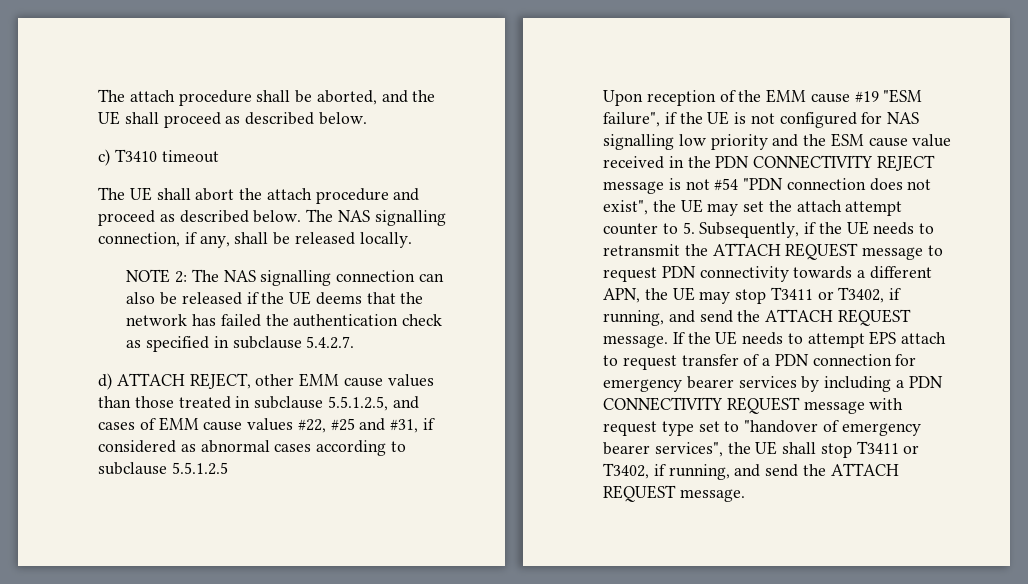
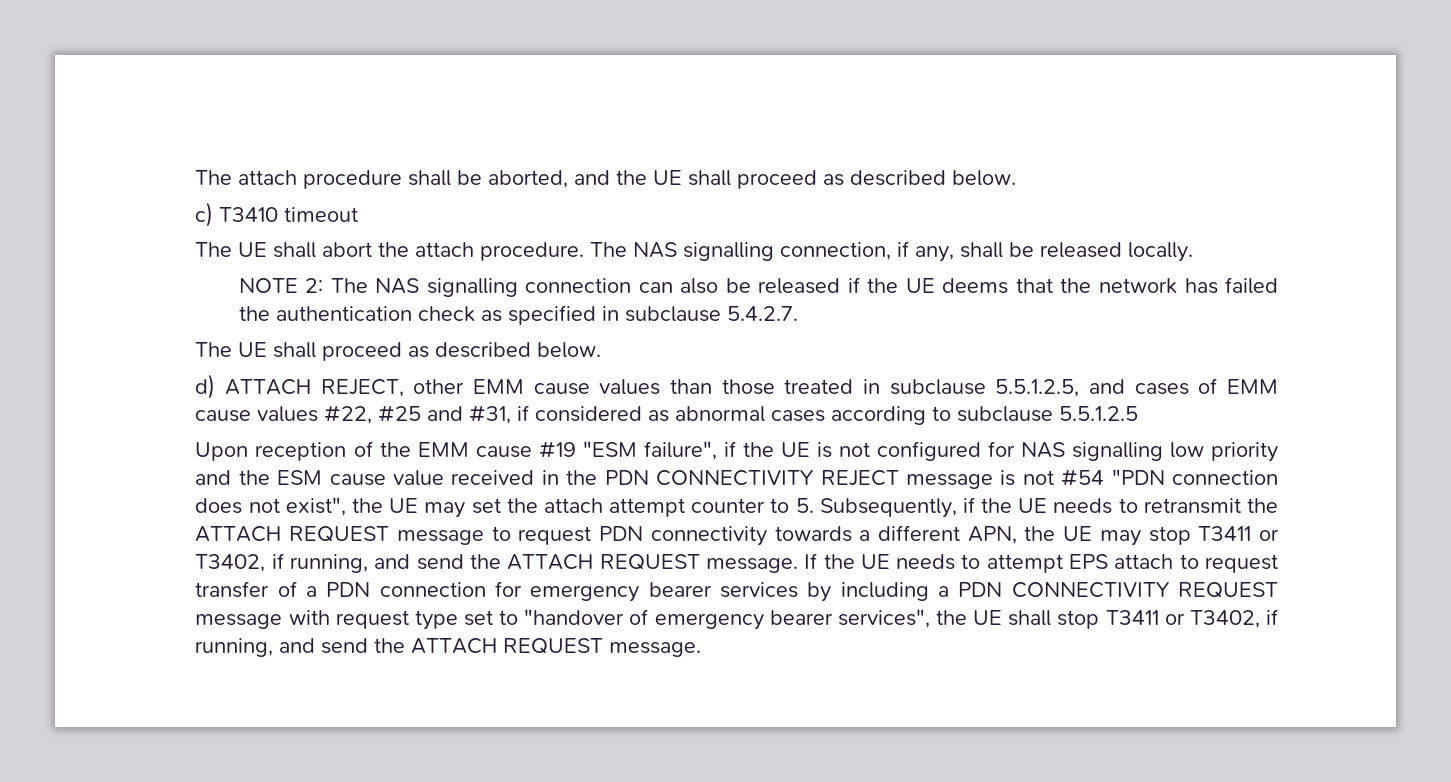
- The UE shall abort the attach procedure and proceed as described below.
+ The UE shall abort the attach procedure.
+ The UE shall proceed as described below.

